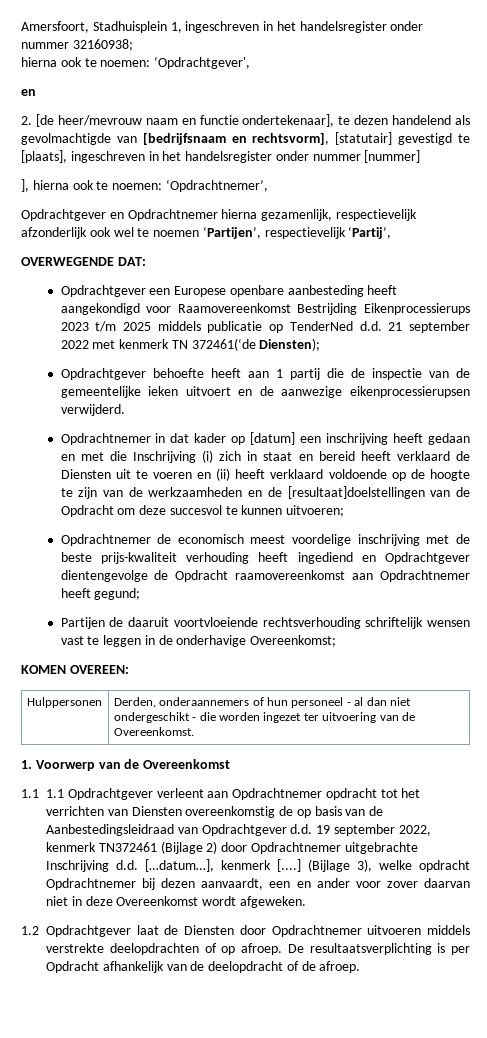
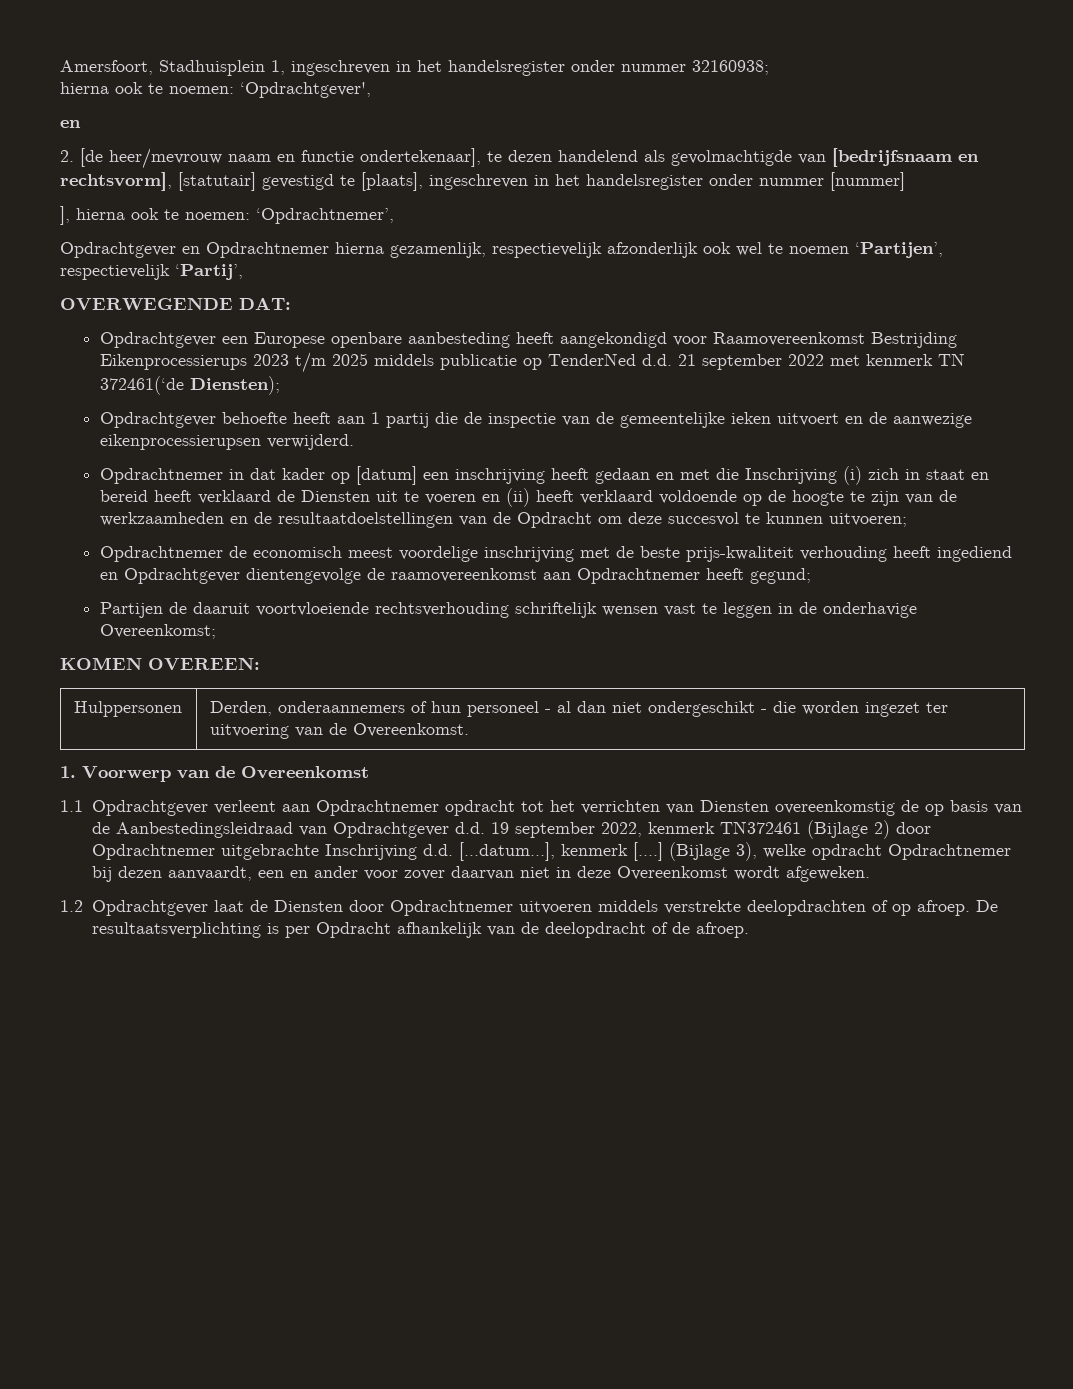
- Opdrachtnemer in dat kader op [datum] een inschrijving heeft gedaan en met die Inschrijving (i) zich in staat en bereid heeft verklaard de Diensten uit te voeren en (ii) heeft verklaard voldoende op de hoogte te zijn van de werkzaamheden en de [resultaat]doelstellingen van de Opdracht om deze succesvol te kunnen uitvoeren;
+ Opdrachtnemer in dat kader op [datum] een inschrijving heeft gedaan en met die Inschrijving (i) zich in staat en bereid heeft verklaard de Diensten uit te voeren en (ii) heeft verklaard voldoende op de hoogte te zijn van de werkzaamheden en de resultaatdoelstellingen van de Opdracht om deze succesvol te kunnen uitvoeren;
- Opdrachtnemer de economisch meest voordelige inschrijving met de beste prijs-kwaliteit verhouding heeft ingediend en Opdrachtgever dientengevolge de Opdracht raamovereenkomst aan Opdrachtnemer heeft gegund;
+ Opdrachtnemer de economisch meest voordelige inschrijving met de beste prijs-kwaliteit verhouding heeft ingediend en Opdrachtgever dientengevolge de raamovereenkomst aan Opdrachtnemer heeft gegund;
- 1.1 1.1 Opdrachtgever verleent aan Opdrachtnemer opdracht tot het verrichten van Diensten overeenkomstig de op basis van de Aanbestedingsleidraad van Opdrachtgever d.d. 19 september 2022, kenmerk TN372461 (Bijlage 2) door Opdrachtnemer uitgebrachte Inschrijving d.d. […datum…], kenmerk [....]
+ 1.1 Opdrachtgever verleent aan Opdrachtnemer opdracht tot het verrichten van Diensten overeenkomstig de op basis van de Aanbestedingsleidraad van Opdrachtgever d.d. 19 september 2022, kenmerk TN372461 (Bijlage 2) door Opdrachtnemer uitgebrachte Inschrijving d.d. […datum…], kenmerk [....]

